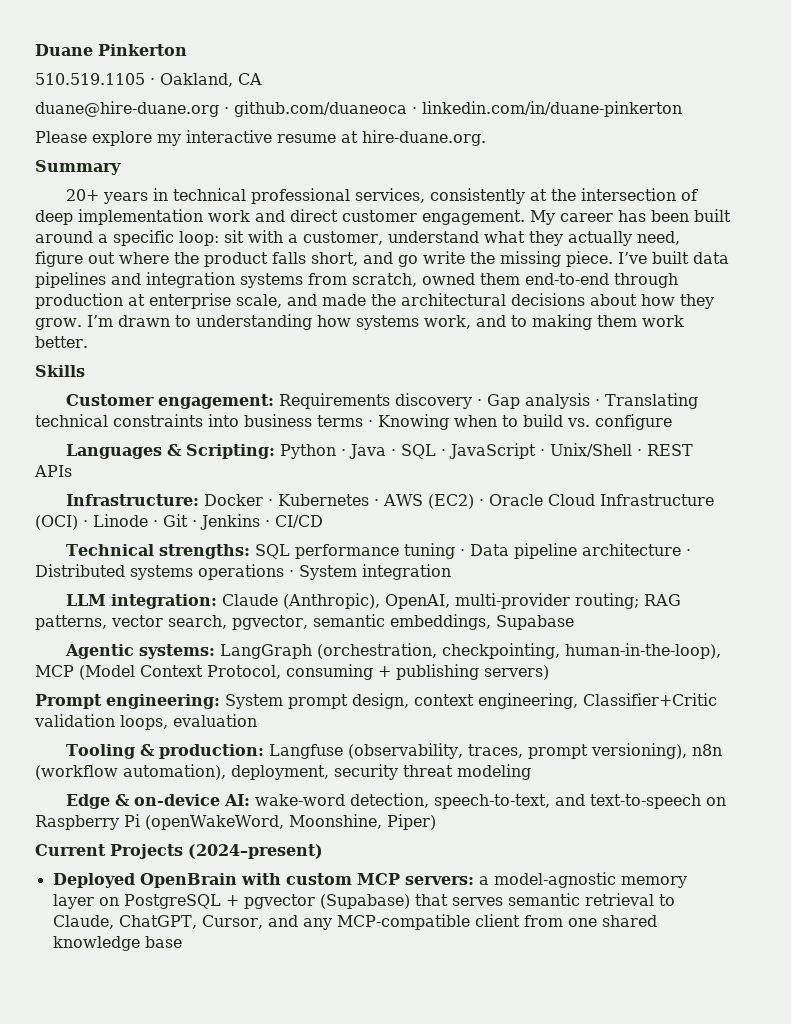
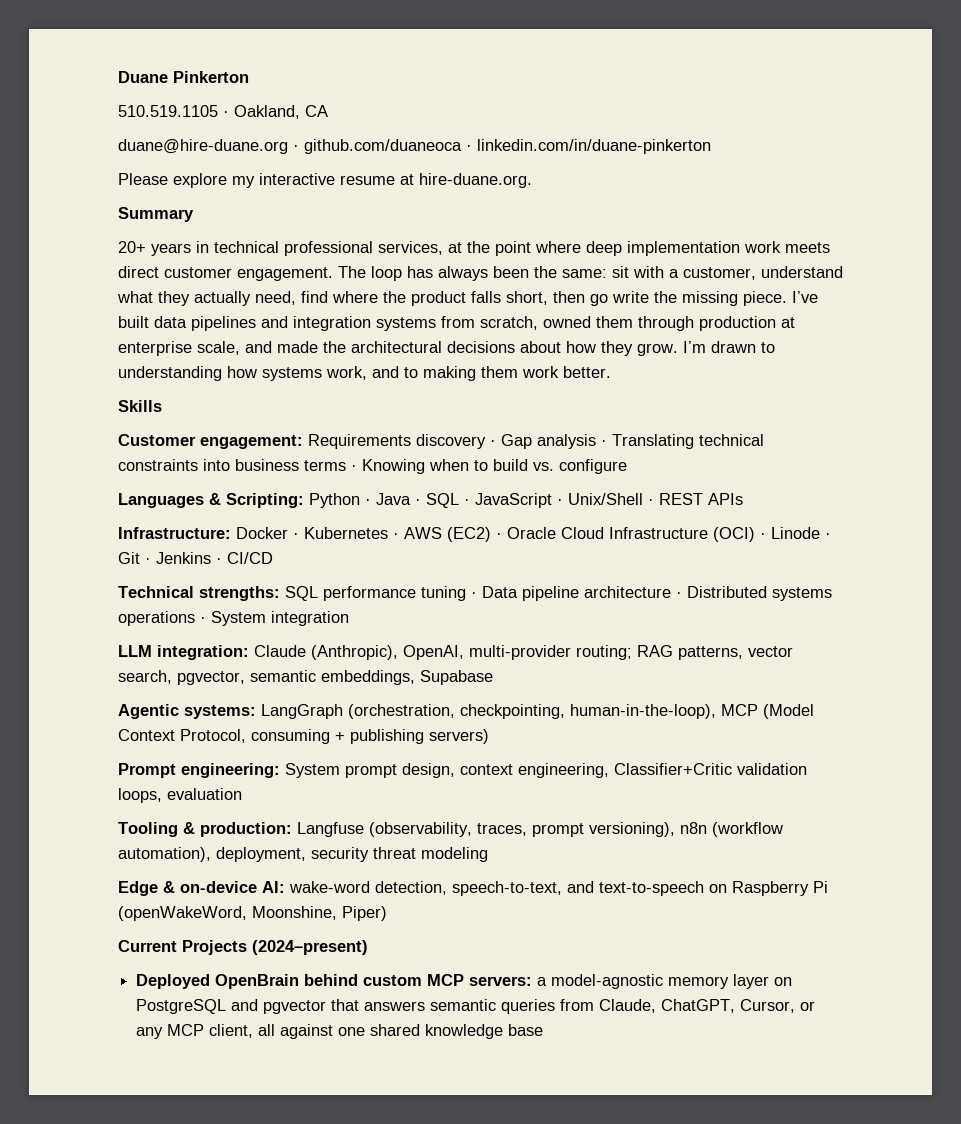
- 20+ years in technical professional services, consistently at the intersection of deep implementation work and direct customer engagement.
+ 20+ years in technical professional services, at the point where deep implementation work meets direct customer engagement.
- My career has been built around a specific loop: sit with a customer, understand what they actually need, figure out where the product falls short, and go write the missing piece.
+ The loop has always been the same: sit with a customer, understand what they actually need, find where the product falls short, then go write the missing piece.
- I’ve built data pipelines and integration systems from scratch, owned them end-to-end through production at enterprise scale, and made the architectural decisions about how they grow.
+ I’ve built data pipelines and integration systems from scratch, owned them through production at enterprise scale, and made the architectural decisions about how they grow.
- Deployed OpenBrain with custom MCP servers: a model-agnostic memory layer on PostgreSQL + pgvector (Supabase) that serves semantic retrieval to Claude, ChatGPT, Cursor, and any MCP-compatible client from one shared knowledge base
+ Deployed OpenBrain behind custom MCP servers: a model-agnostic memory layer on PostgreSQL and pgvector that answers semantic queries from Claude, ChatGPT, Cursor, or any MCP client, all against one shared knowledge base

